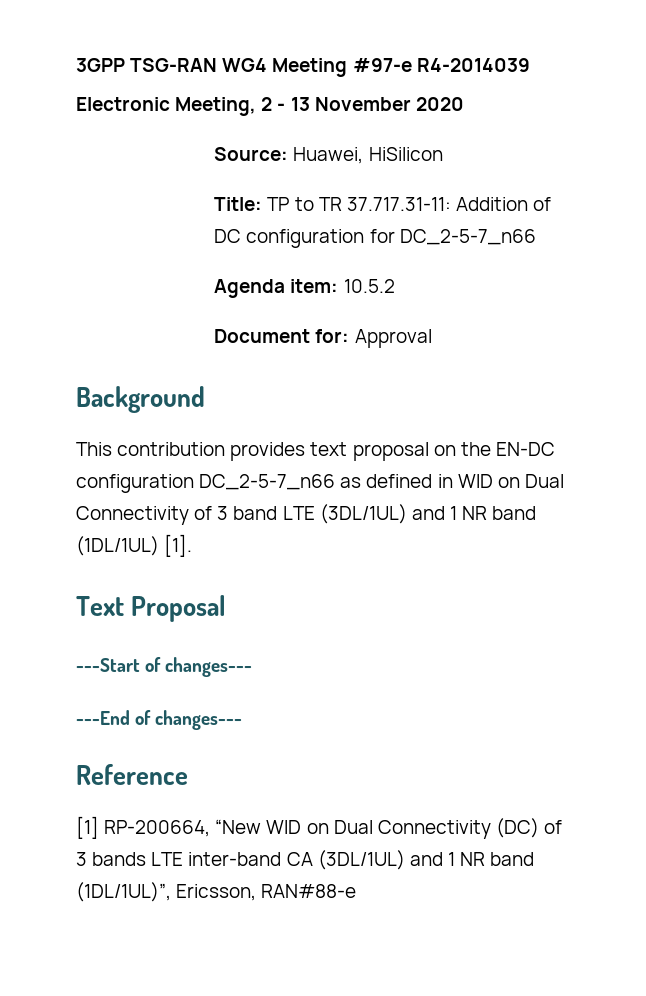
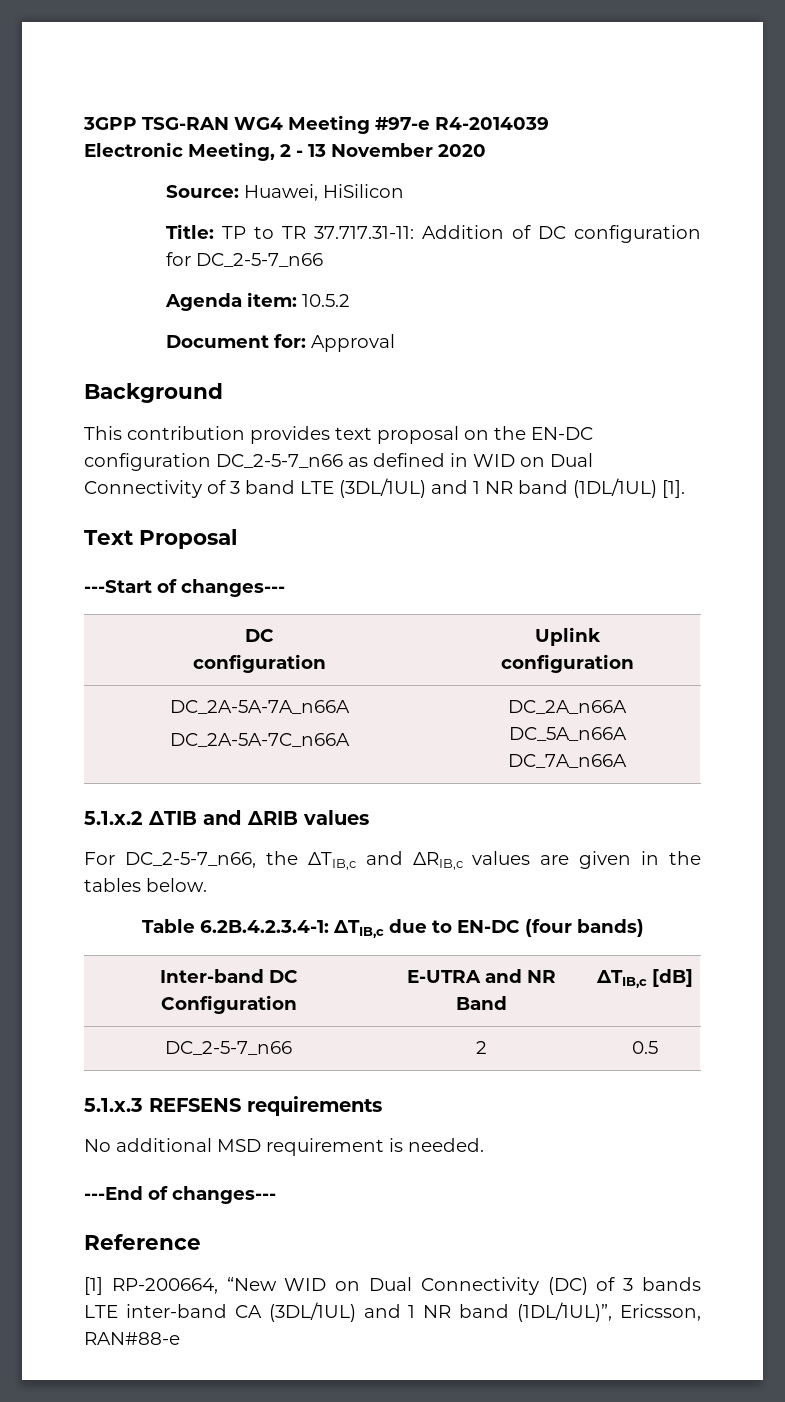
  ---Start of changes---
+ DC
+ configuration | Uplink
+ configuration
+ DC_2A-5A-7A_n66A
+ DC_2A-5A-7C_n66A | DC_2A_n66A
+ DC_5A_n66A
+ DC_7A_n66A
+ 5.1.x.2 ∆TIB and ∆RIB values
+ For DC_2-5-7_n66, the ΔTIB,c and ΔRIB,c values are given in the tables below.
+ Table 6.2B.4.2.3.4-1: ΔTIB,c due to EN-DC (four bands)
+ Inter-band DC Configuration | E-UTRA and NR Band | ΔTIB,c [dB]
+ DC_2-5-7_n66 | 2 | 0.5
+ 5.1.x.3 REFSENS requirements
+ No additional MSD requirement is needed.

